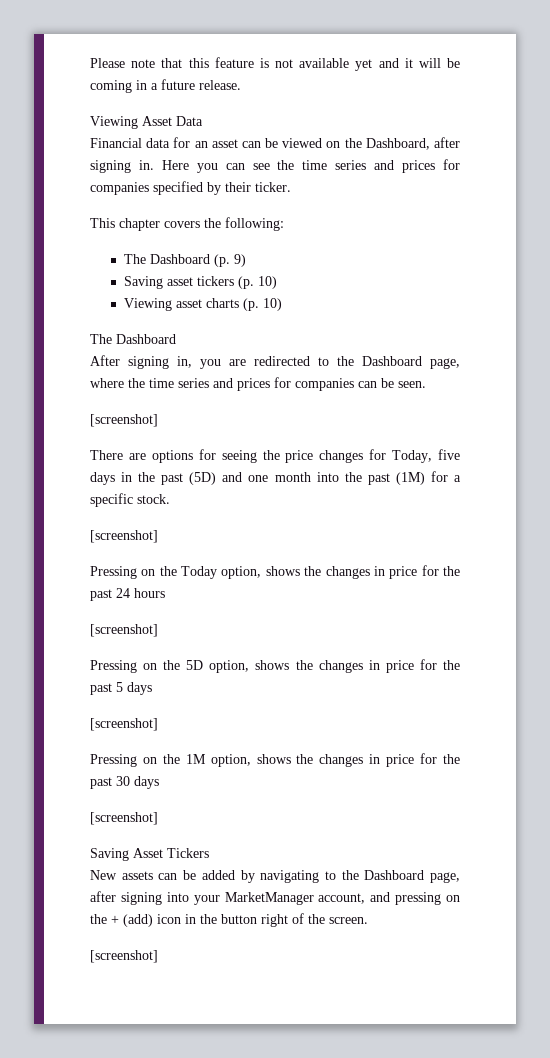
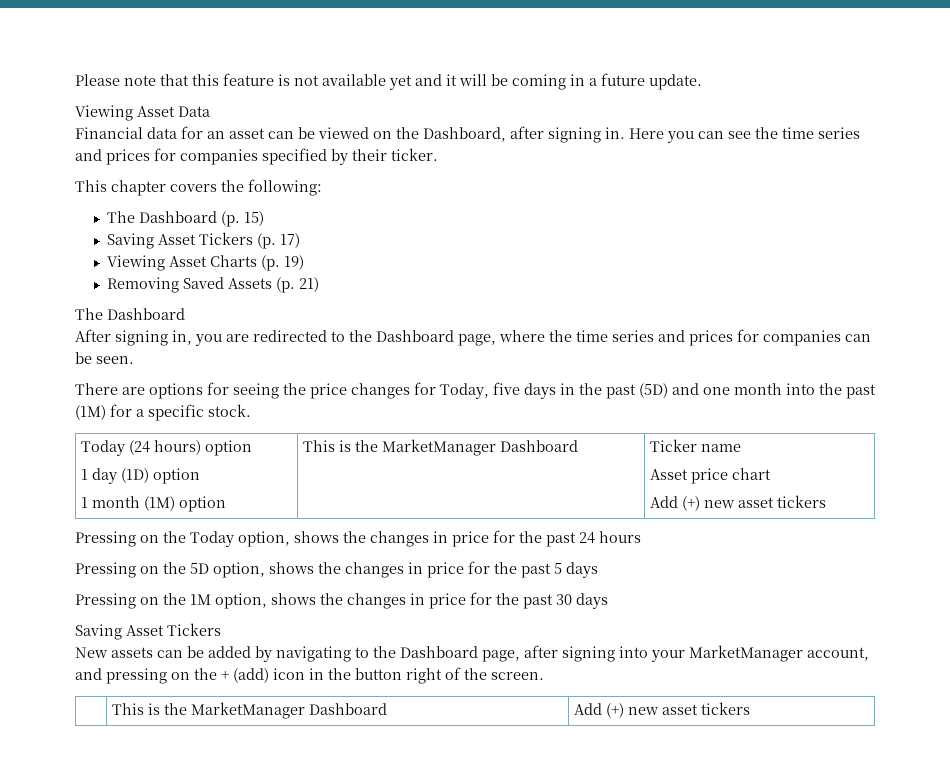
- Please note that this feature is not available yet and it will be coming in a future release.
+ Please note that this feature is not available yet and it will be coming in a future update.
- The Dashboard (p. 9)
- Saving asset tickers (p. 10)
- Viewing asset charts (p. 10)
+ The Dashboard (p. 15)
+ Saving Asset Tickers (p. 17)
+ Viewing Asset Charts (p. 19)
+ Removing Saved Assets (p. 21)
  After signing in, you are redirected to the Dashboard page, where the time series and prices for companies can be seen.
- [screenshot]
  There are options for seeing the price changes for Today, five days in the past (5D) and one month into the past (1M) for a specific stock.
- [screenshot]
+ Today (24 hours) option
+ 1 day (1D) option
+ 1 month (1M) option | This is the MarketManager Dashboard | Ticker name
+ Asset price chart
+ Add (+) new asset tickers
  Pressing on the Today option, shows the changes in price for the past 24 hours
- [screenshot]
  Pressing on the 5D option, shows the changes in price for the past 5 days
- [screenshot]
  Pressing on the 1M option, shows the changes in price for the past 30 days
- [screenshot]
  New assets can be added by navigating to the Dashboard page, after signing into your MarketManager account, and pressing on the + (add) icon in the button right of the screen.
- [screenshot]
+ | This is the MarketManager Dashboard | Add (+) new asset tickers

